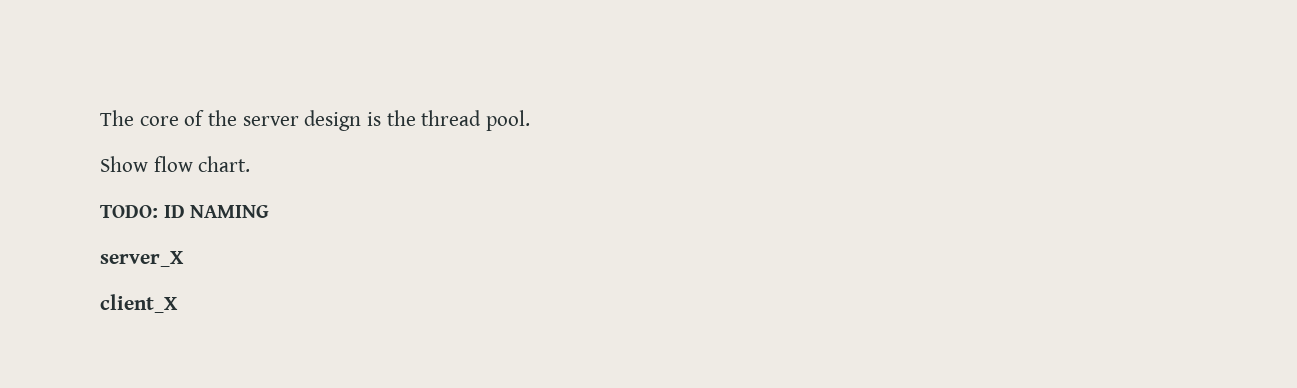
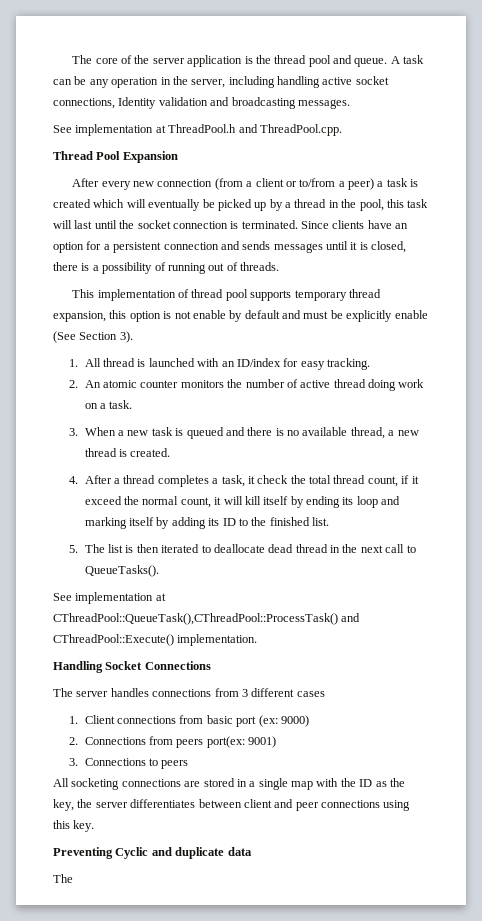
- The core of the server design is the thread pool.
- Show flow chart.
- TODO: ID NAMING
- server_X
- client_X
+ The core of the server application is the thread pool and queue. A task can be any operation in the server, including handling active socket connections, Identity validation and broadcasting messages.
+ See implementation at ThreadPool.h and ThreadPool.cpp.
+ Thread Pool Expansion
+ After every new connection (from a client or to/from a peer) a task is created which will eventually be picked up by a thread in the pool, this task will last until the socket connection is terminated. Since clients have an option for a persistent connection and sends messages until it is closed, there is a possibility of running out of threads.
+ This implementation of thread pool supports temporary thread expansion, this option is not enable by default and must be explicitly enable (See Section 3).
+ 1. All thread is launched with an ID/index for easy tracking.
+ 2. An atomic counter monitors the number of active thread doing work on a task.
+ 3. When a new task is queued and there is no available thread, a new thread is created.
+ 4. After a thread completes a task, it check the total thread count, if it exceed the normal count, it will kill itself by ending its loop and marking itself by adding its ID to the finished list.
+ 5. The list is then iterated to deallocate dead thread in the next call to QueueTasks().
+ See implementation at CThreadPool::QueueTask(),CThreadPool::ProcessTask() and CThreadPool::Execute() implementation.
+ Handling Socket Connections
+ The server handles connections from 3 different cases
+ 1. Client connections from basic port (ex: 9000)
+ 2. Connections from peers port(ex: 9001)
+ 3. Connections to peers
+ All socketing connections are stored in a single map with the ID as the key, the server differentiates between client and peer connections using this key.
+ Preventing Cyclic and duplicate data
+ The

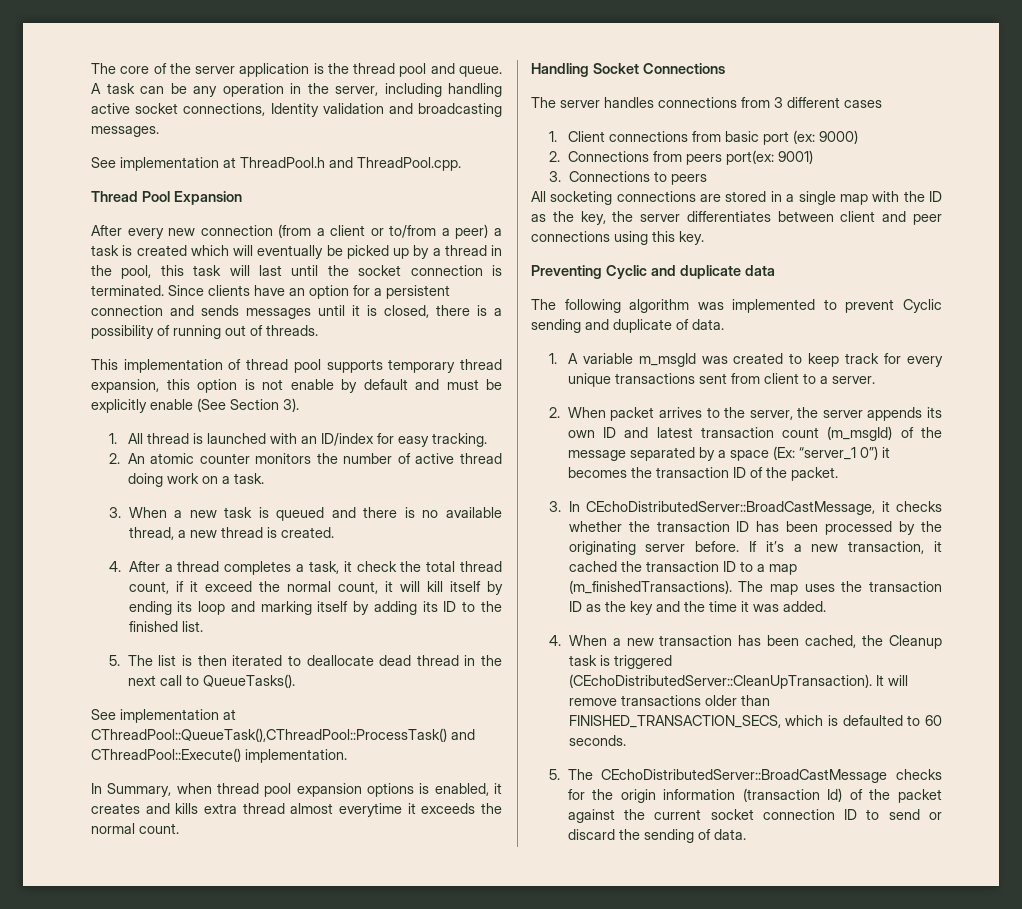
+ In Summary, when thread pool expansion options is enabled, it creates and kills extra thread almost everytime it exceeds the normal count.
  Preventing Cyclic and duplicate data
- The
+ The following algorithm was implemented to prevent Cyclic sending and duplicate of data.
+ 1. A variable m_msgId was created to keep track for every unique transactions sent from client to a server.
+ 2. When packet arrives to the server, the server appends its own ID and latest transaction count (m_msgId) of the message separated by a space (Ex: “server_1 0”) it becomes the transaction ID of the packet.
+ 3. In CEchoDistributedServer::BroadCastMessage, it checks whether the transaction ID has been processed by the originating server before. If it’s a new transaction, it cached the transaction ID to a map (m_finishedTransactions). The map uses the transaction ID as the key and the time it was added.
+ 4. When a new transaction has been cached, the Cleanup task is triggered (CEchoDistributedServer::CleanUpTransaction). It will remove transactions older than FINISHED_TRANSACTION_SECS, which is defaulted to 60 seconds.
+ 5. The CEchoDistributedServer::BroadCastMessage checks for the origin information (transaction Id) of the packet against the current socket connection ID to send or discard the sending of data.

